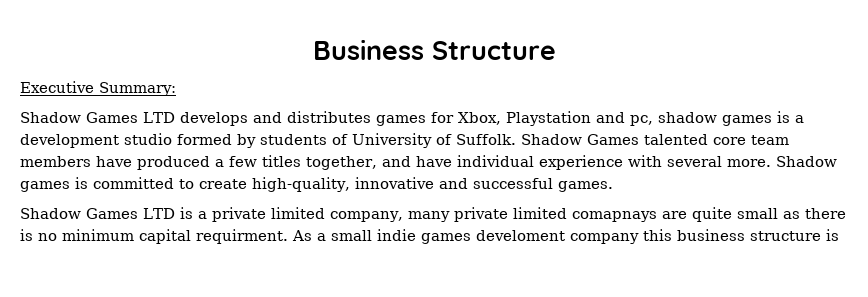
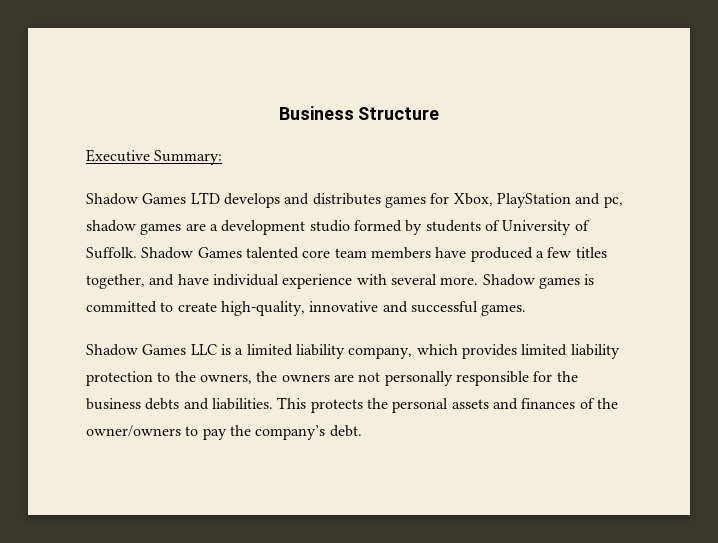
- Shadow Games LTD develops and distributes games for Xbox, Playstation and pc, shadow games is a development studio formed by students of University of Suffolk.
+ Shadow Games LTD develops and distributes games for Xbox, PlayStation and pc, shadow games are a development studio formed by students of University of Suffolk.
- Shadow Games LTD is a private limited company, many private limited comapnays are quite small as there is no minimum capital requirment. As a small indie games develoment company this business structure is
+ Shadow Games LLC is a limited liability company, which provides limited liability protection to the owners, the owners are not personally responsible for the business debts and liabilities. This protects the personal assets and finances of the owner/owners to pay the company’s debt.

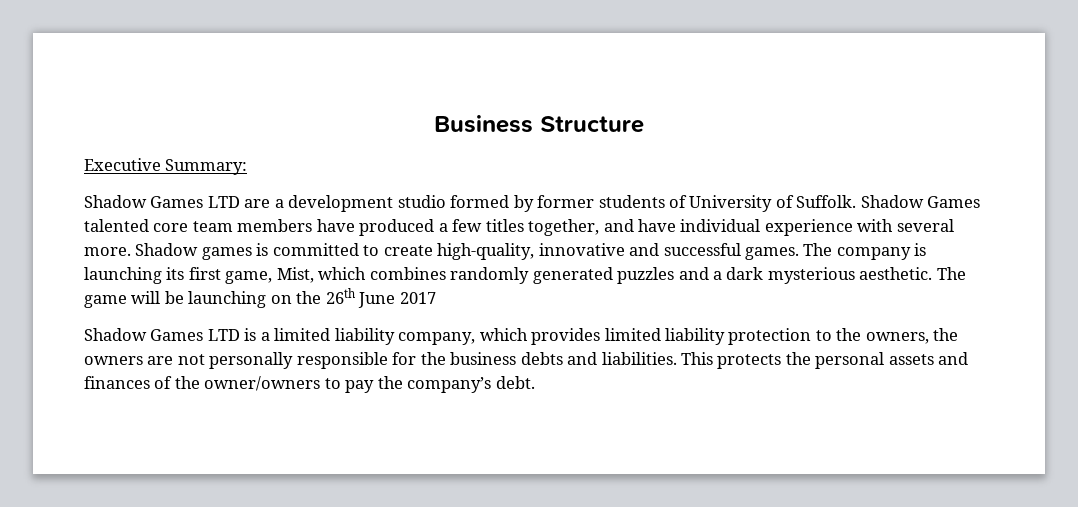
- Shadow Games LTD develops and distributes games for Xbox, PlayStation and pc, shadow games are a development studio formed by students of University of Suffolk.
+ Shadow Games LTD are a development studio formed by former students of University of Suffolk.
- Shadow games is committed to create high-quality, innovative and successful games.
- Shadow Games LLC is a limited liability company, which provides limited liability protection to the owners, the owners are not personally responsible for the business debts and liabilities.
+ Shadow games is committed to create high-quality, innovative and successful games. The company is launching its first game, Mist, which combines randomly generated puzzles and a dark mysterious aesthetic. The game will be launching on the 26th June 2017
+ Shadow Games LTD is a limited liability company, which provides limited liability protection to the owners, the owners are not personally responsible for the business debts and liabilities.

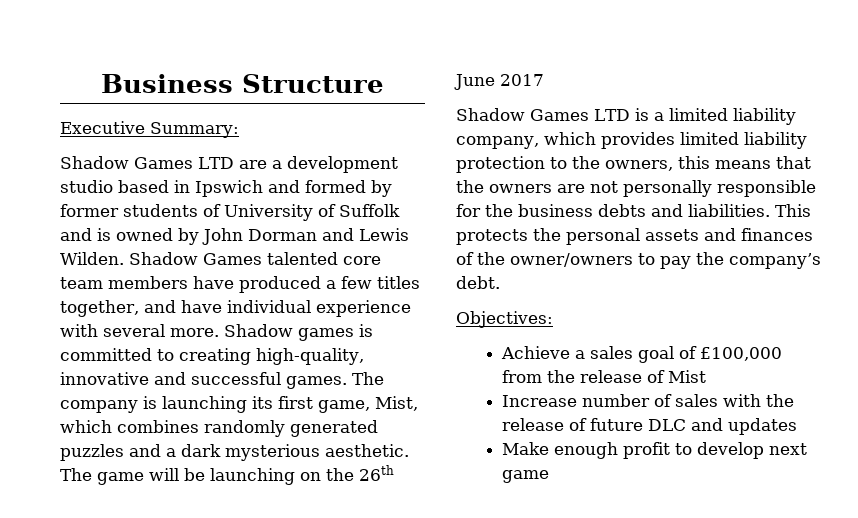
- Shadow Games LTD are a development studio formed by former students of University of Suffolk.
+ Shadow Games LTD are a development studio based in Ipswich and formed by former students of University of Suffolk and is owned by John Dorman and Lewis Wilden.
- Shadow games is committed to create high-quality, innovative and successful games.
+ Shadow games is committed to creating high-quality, innovative and successful games.
- Shadow Games LTD is a limited liability company, which provides limited liability protection to the owners, the owners are not personally responsible for the business debts and liabilities.
+ Shadow Games LTD is a limited liability company, which provides limited liability protection to the owners, this means that the owners are not personally responsible for the business debts and liabilities.
+ Objectives:
+ Achieve a sales goal of £100,000 from the release of Mist
+ Increase number of sales with the release of future DLC and updates
+ Make enough profit to develop next game

